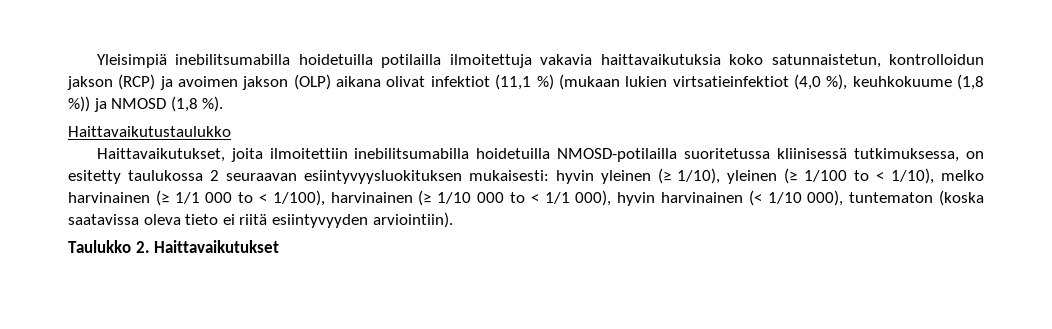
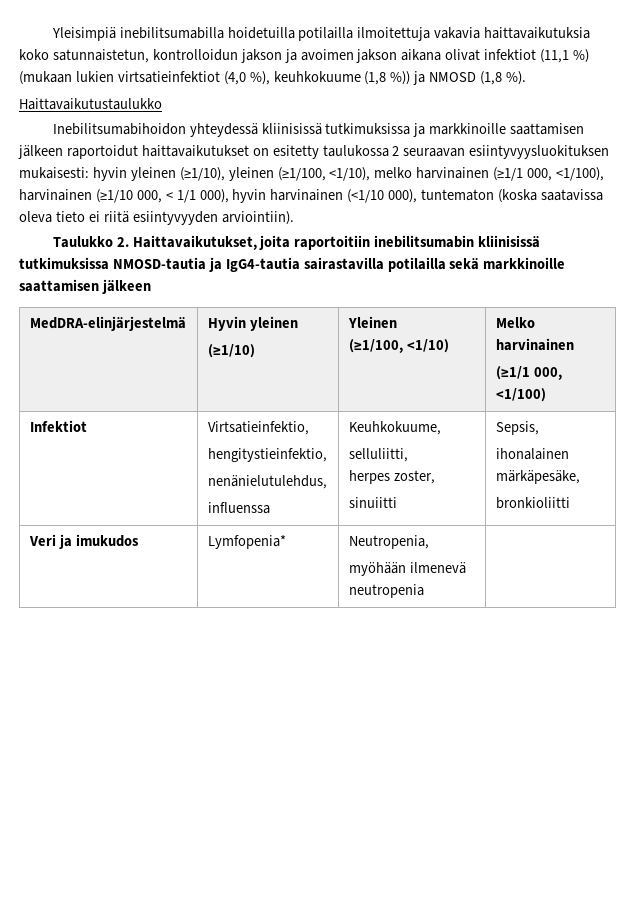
- Yleisimpiä inebilitsumabilla hoidetuilla potilailla ilmoitettuja vakavia haittavaikutuksia koko satunnaistetun, kontrolloidun jakson (RCP) ja avoimen jakson (OLP) aikana olivat infektiot (11,1 %) (mukaan lukien virtsatieinfektiot (4,0 %), keuhkokuume (1,8 %)) ja NMOSD (1,8 %).
+ Yleisimpiä inebilitsumabilla hoidetuilla potilailla ilmoitettuja vakavia haittavaikutuksia koko satunnaistetun, kontrolloidun jakson ja avoimen jakson aikana olivat infektiot (11,1 %) (mukaan lukien virtsatieinfektiot (4,0 %), keuhkokuume (1,8 %)) ja NMOSD (1,8 %).
- Haittavaikutukset, joita ilmoitettiin inebilitsumabilla hoidetuilla NMOSD-potilailla suoritetussa kliinisessä tutkimuksessa, on esitetty taulukossa 2 seuraavan esiintyvyysluokituksen mukaisesti: hyvin yleinen (≥ 1/10), yleinen (≥ 1/100 to < 1/10), melko harvinainen (≥ 1/1 000 to < 1/100), harvinainen (≥ 1/10 000 to < 1/1 000), hyvin harvinainen (< 1/10 000), tuntematon (koska saatavissa oleva tieto ei riitä esiintyvyyden arviointiin).
+ Inebilitsumabihoidon yhteydessä kliinisissä tutkimuksissa ja markkinoille saattamisen jälkeen raportoidut haittavaikutukset on esitetty taulukossa 2 seuraavan esiintyvyysluokituksen mukaisesti: hyvin yleinen (≥1/10), yleinen (≥1/100, <1/10), melko harvinainen (≥1/1 000, <1/100), harvinainen (≥1/10 000, < 1/1 000), hyvin harvinainen (<1/10 000), tuntematon (koska saatavissa oleva tieto ei riitä esiintyvyyden arviointiin).
- Taulukko 2. Haittavaikutukset
+ Taulukko 2. Haittavaikutukset, joita raportoitiin inebilitsumabin kliinisissä tutkimuksissa NMOSD-tautia ja IgG4-tautia sairastavilla potilailla sekä markkinoille saattamisen jälkeen
+ MedDRA-elinjärjestelmä | Hyvin yleinen
+ (≥1/10) | Yleinen
+ (≥1/100, <1/10) | Melko harvinainen
+ (≥1/1 000, <1/100)
+ Infektiot | Virtsatieinfektio,
+ hengitystieinfektio,
+ nenänielutulehdus,
+ influenssa | Keuhkokuume,
+ selluliitti,
+ herpes zoster,
+ sinuiitti | Sepsis,
+ ihonalainen märkäpesäke,
+ bronkioliitti
+ Veri ja imukudos | Lymfopenia* | Neutropenia,
+ myöhään ilmenevä neutropenia |

